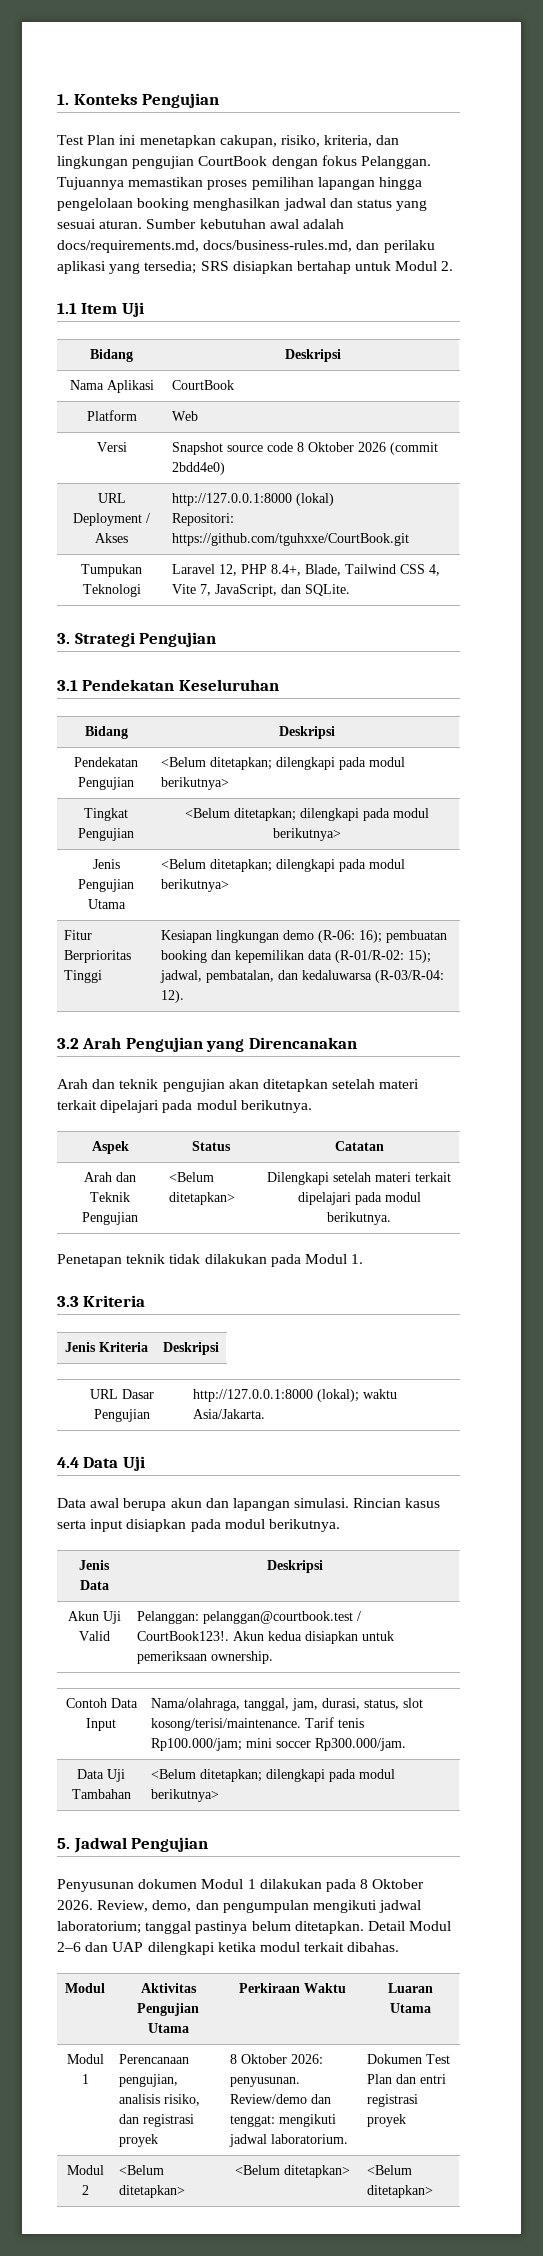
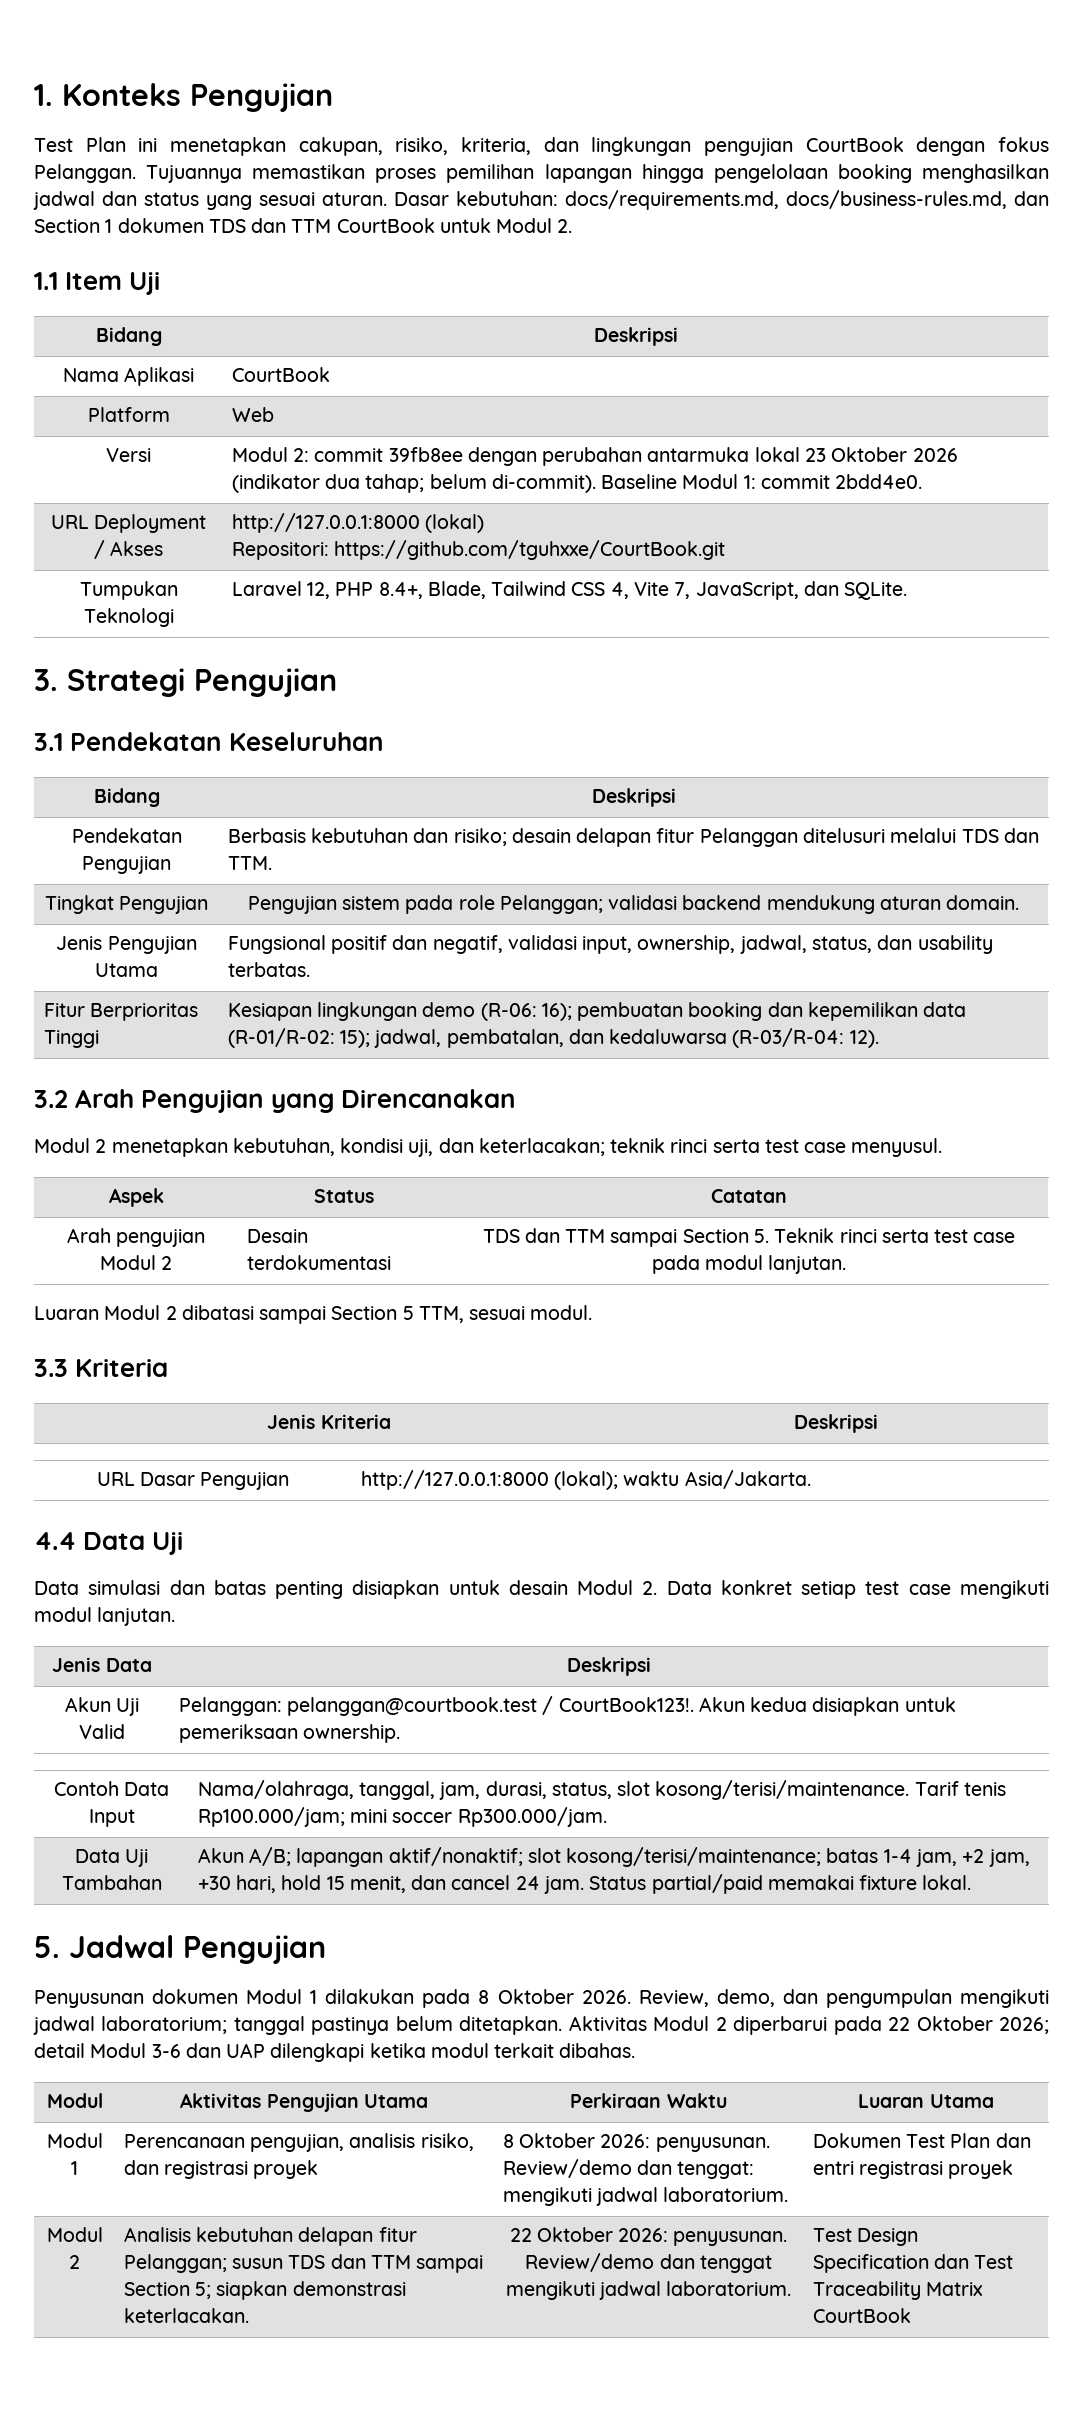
- Sumber kebutuhan awal adalah docs/requirements.md, docs/business-rules.md, dan perilaku aplikasi yang tersedia; SRS disiapkan bertahap untuk Modul 2.
+ Dasar kebutuhan: docs/requirements.md, docs/business-rules.md, dan Section 1 dokumen TDS dan TTM CourtBook untuk Modul 2.
- Versi | Snapshot source code 8 Oktober 2026 (commit 2bdd4e0)
+ Versi | Modul 2: commit 39fb8ee dengan perubahan antarmuka lokal 23 Oktober 2026 (indikator dua tahap; belum di-commit). Baseline Modul 1: commit 2bdd4e0.
- Pendekatan Pengujian | <Belum ditetapkan; dilengkapi pada modul berikutnya>
- Tingkat Pengujian | <Belum ditetapkan; dilengkapi pada modul berikutnya>
- Jenis Pengujian Utama | <Belum ditetapkan; dilengkapi pada modul berikutnya>
+ Pendekatan Pengujian | Berbasis kebutuhan dan risiko; desain delapan fitur Pelanggan ditelusuri melalui TDS dan TTM.
+ Tingkat Pengujian | Pengujian sistem pada role Pelanggan; validasi backend mendukung aturan domain.
+ Jenis Pengujian Utama | Fungsional positif dan negatif, validasi input, ownership, jadwal, status, dan usability terbatas.
- Arah dan teknik pengujian akan ditetapkan setelah materi terkait dipelajari pada modul berikutnya.
+ Modul 2 menetapkan kebutuhan, kondisi uji, dan keterlacakan; teknik rinci serta test case menyusul.
  Aspek | Status | Catatan
- Arah dan Teknik Pengujian | <Belum ditetapkan> | Dilengkapi setelah materi terkait dipelajari pada modul berikutnya.
- Penetapan teknik tidak dilakukan pada Modul 1.
+ Arah pengujian Modul 2 | Desain terdokumentasi | TDS dan TTM sampai Section 5. Teknik rinci serta test case pada modul lanjutan.
+ Luaran Modul 2 dibatasi sampai Section 5 TTM, sesuai modul.
- Data awal berupa akun dan lapangan simulasi. Rincian kasus serta input disiapkan pada modul berikutnya.
+ Data simulasi dan batas penting disiapkan untuk desain Modul 2. Data konkret setiap test case mengikuti modul lanjutan.
- Data Uji Tambahan | <Belum ditetapkan; dilengkapi pada modul berikutnya>
+ Data Uji Tambahan | Akun A/B; lapangan aktif/nonaktif; slot kosong/terisi/maintenance; batas 1-4 jam, +2 jam, +30 hari, hold 15 menit, dan cancel 24 jam. Status partial/paid memakai fixture lokal.
- Detail Modul 2–6 dan UAP dilengkapi ketika modul terkait dibahas.
+ Aktivitas Modul 2 diperbarui pada 22 Oktober 2026; detail Modul 3-6 dan UAP dilengkapi ketika modul terkait dibahas.
- Modul 2 | <Belum ditetapkan> | <Belum ditetapkan> | <Belum ditetapkan>
+ Modul 2 | Analisis kebutuhan delapan fitur Pelanggan; susun TDS dan TTM sampai Section 5; siapkan demonstrasi keterlacakan. | 22 Oktober 2026: penyusunan. Review/demo dan tenggat mengikuti jadwal laboratorium. | Test Design Specification dan Test Traceability Matrix CourtBook

